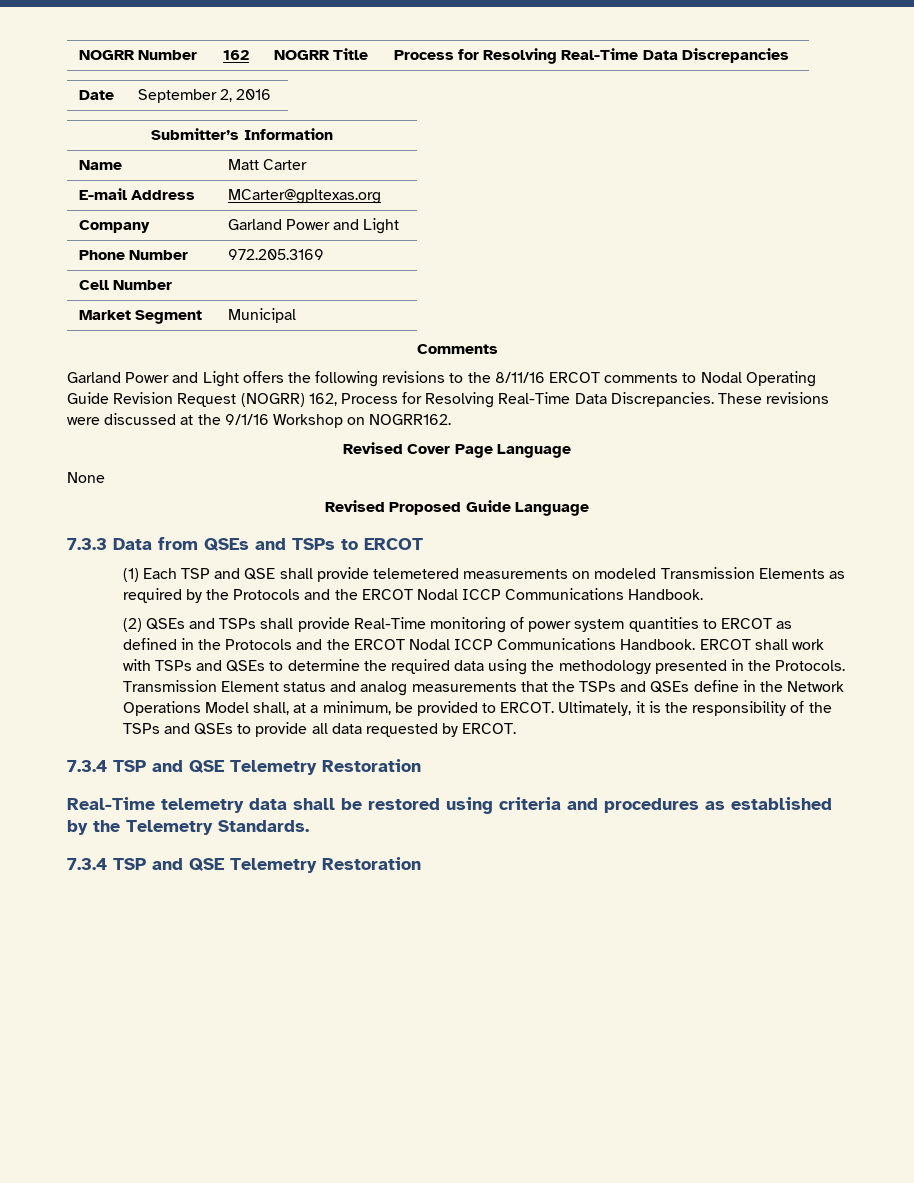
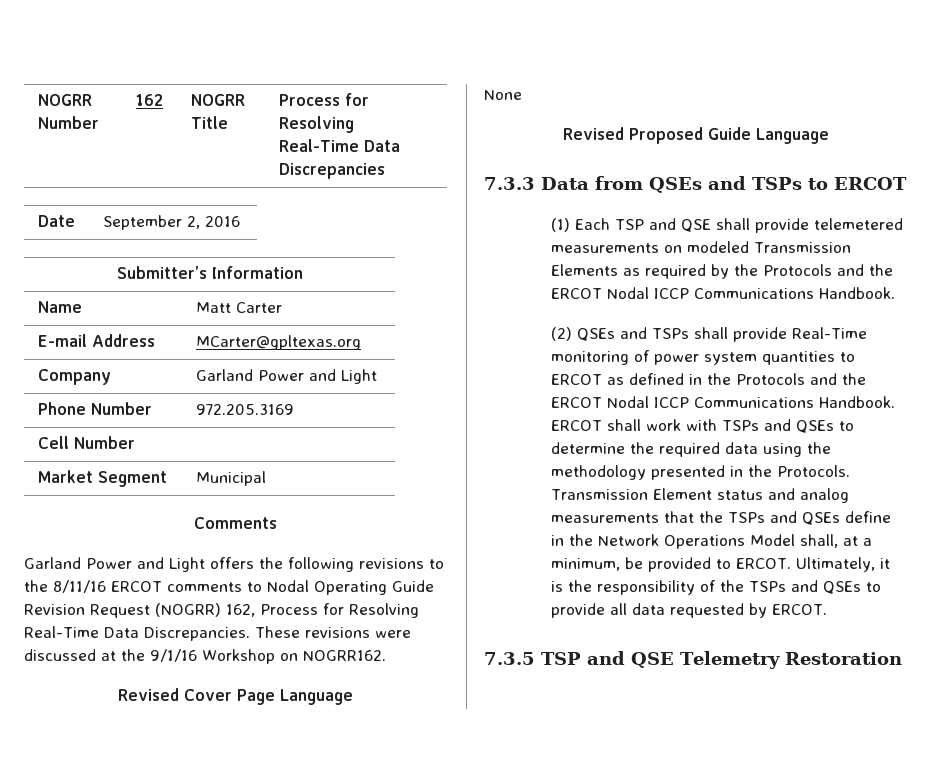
  Ultimately, it is the responsibility of the TSPs and QSEs to provide all data requested by ERCOT.
- 7.3.4 TSP and QSE Telemetry Restoration
- Real-Time telemetry data shall be restored using criteria and procedures as established by the Telemetry Standards.
- 7.3.4 TSP and QSE Telemetry Restoration
+ 7.3.5 TSP and QSE Telemetry Restoration

